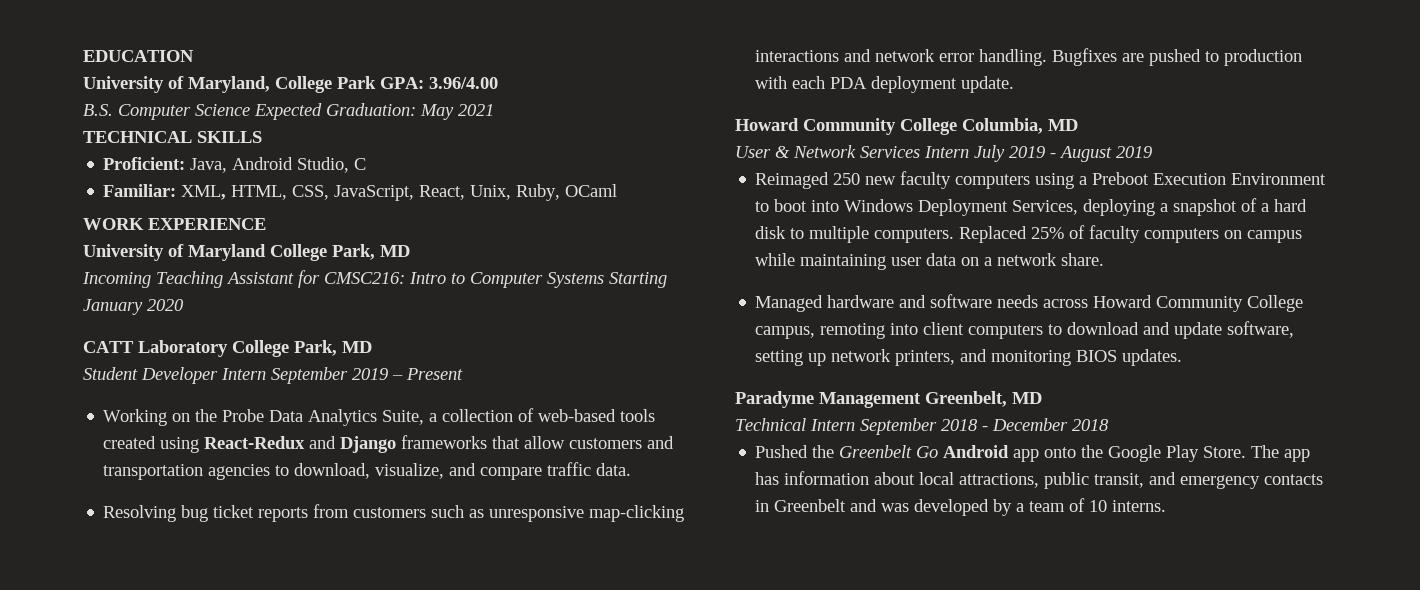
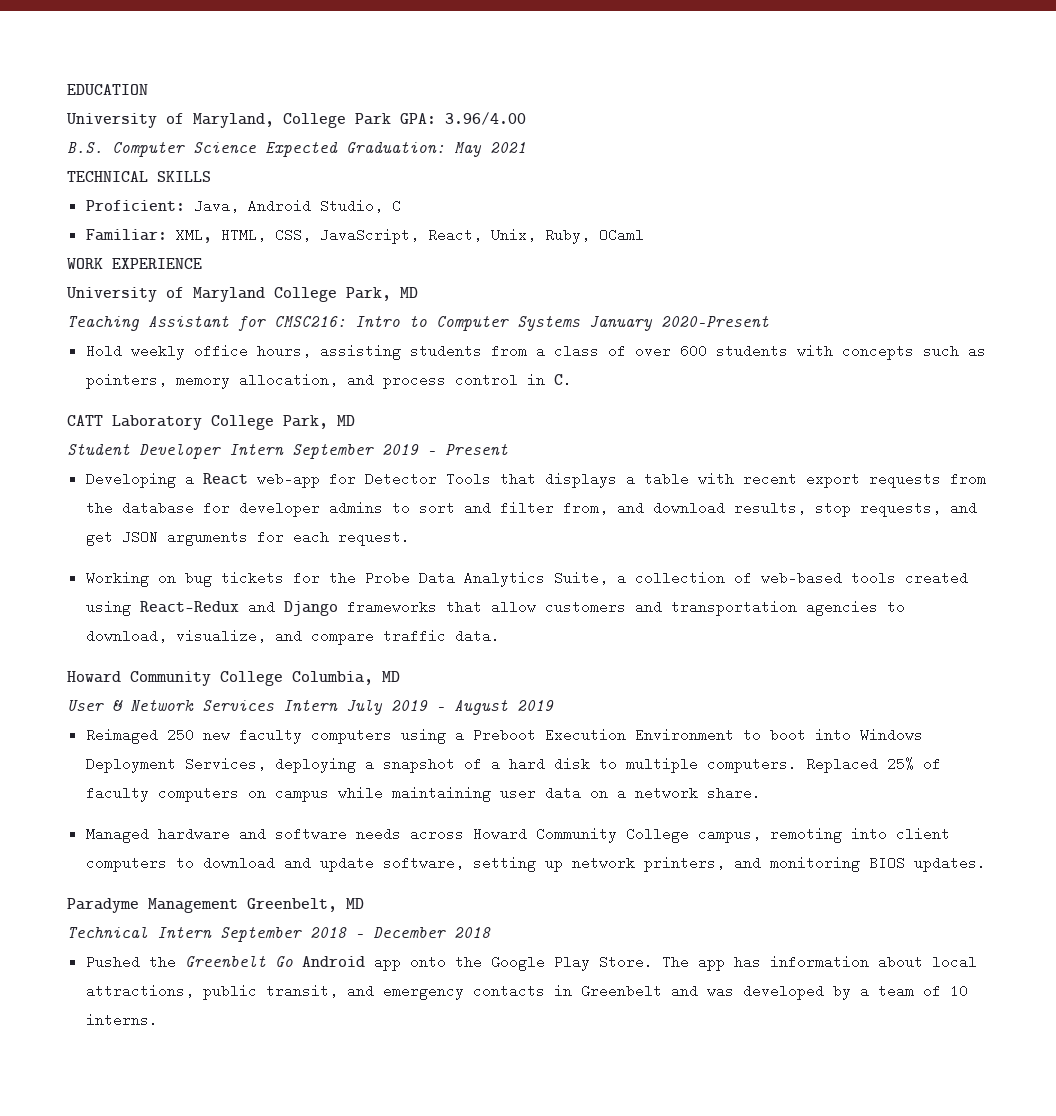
- Incoming Teaching Assistant for CMSC216: Intro to Computer Systems Starting January 2020
+ Teaching Assistant for CMSC216: Intro to Computer Systems January 2020-Present
+ Hold weekly office hours, assisting students from a class of over 600 students with concepts such as pointers, memory allocation, and process control in C.
+ Developing a React web-app for Detector Tools that displays a table with recent export requests from the database for developer admins to sort and filter from, and download results, stop requests, and get JSON arguments for each request.
- Working on the Probe Data Analytics Suite, a collection of web-based tools created using React-Redux and Django frameworks that allow customers and transportation agencies to download, visualize, and compare traffic data.
+ Working on bug tickets for the Probe Data Analytics Suite, a collection of web-based tools created using React-Redux and Django frameworks that allow customers and transportation agencies to download, visualize, and compare traffic data.
- Resolving bug ticket reports from customers such as unresponsive map-clicking interactions and network error handling. Bugfixes are pushed to production with each PDA deployment update.

